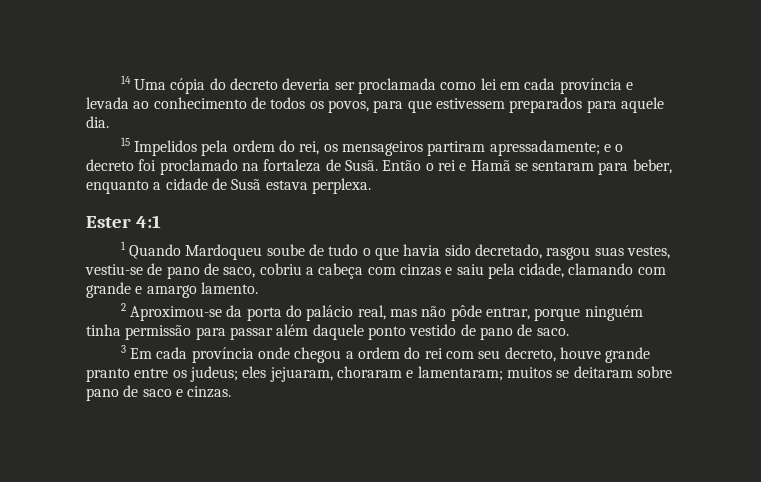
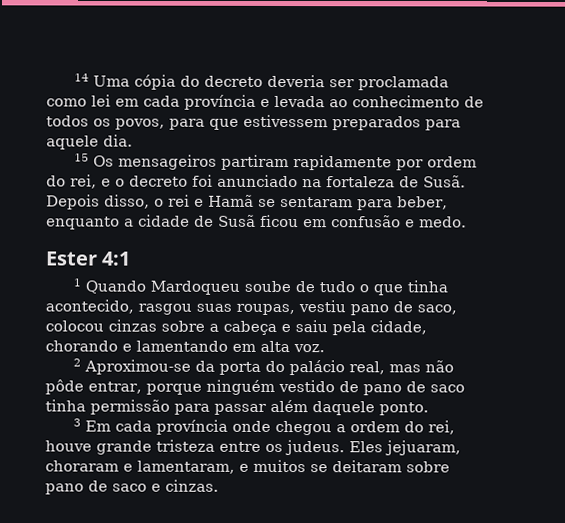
- 15 Impelidos pela ordem do rei, os mensageiros partiram apressadamente; e o decreto foi proclamado na fortaleza de Susã.
+ 15 Os mensageiros partiram rapidamente por ordem do rei, e o decreto foi anunciado na fortaleza de Susã.
- Então o rei e Hamã se sentaram para beber, enquanto a cidade de Susã estava perplexa.
+ Depois disso, o rei e Hamã se sentaram para beber, enquanto a cidade de Susã ficou em confusão e medo.
- 1 Quando Mardoqueu soube de tudo o que havia sido decretado, rasgou suas vestes, vestiu-se de pano de saco, cobriu a cabeça com cinzas e saiu pela cidade, clamando com grande e amargo lamento.
+ 1 Quando Mardoqueu soube de tudo o que tinha acontecido, rasgou suas roupas, vestiu pano de saco, colocou cinzas sobre a cabeça e saiu pela cidade, chorando e lamentando em alta voz.
- 2 Aproximou-se da porta do palácio real, mas não pôde entrar, porque ninguém tinha permissão para passar além daquele ponto vestido de pano de saco.
+ 2 Aproximou-se da porta do palácio real, mas não pôde entrar, porque ninguém vestido de pano de saco tinha permissão para passar além daquele ponto.
- 3 Em cada província onde chegou a ordem do rei com seu decreto, houve grande pranto entre os judeus; eles jejuaram, choraram e lamentaram; muitos se deitaram sobre pano de saco e cinzas.
+ 3 Em cada província onde chegou a ordem do rei, houve grande tristeza entre os judeus. Eles jejuaram, choraram e lamentaram, e muitos se deitaram sobre pano de saco e cinzas.

